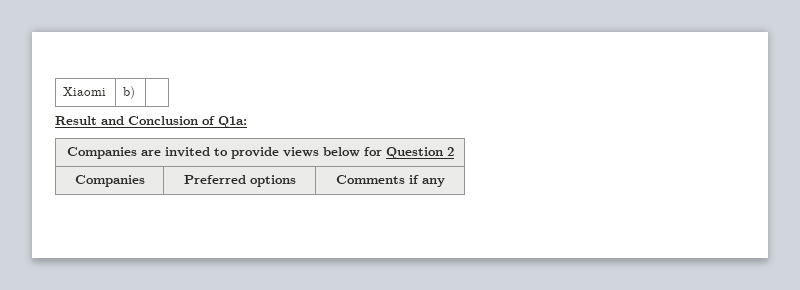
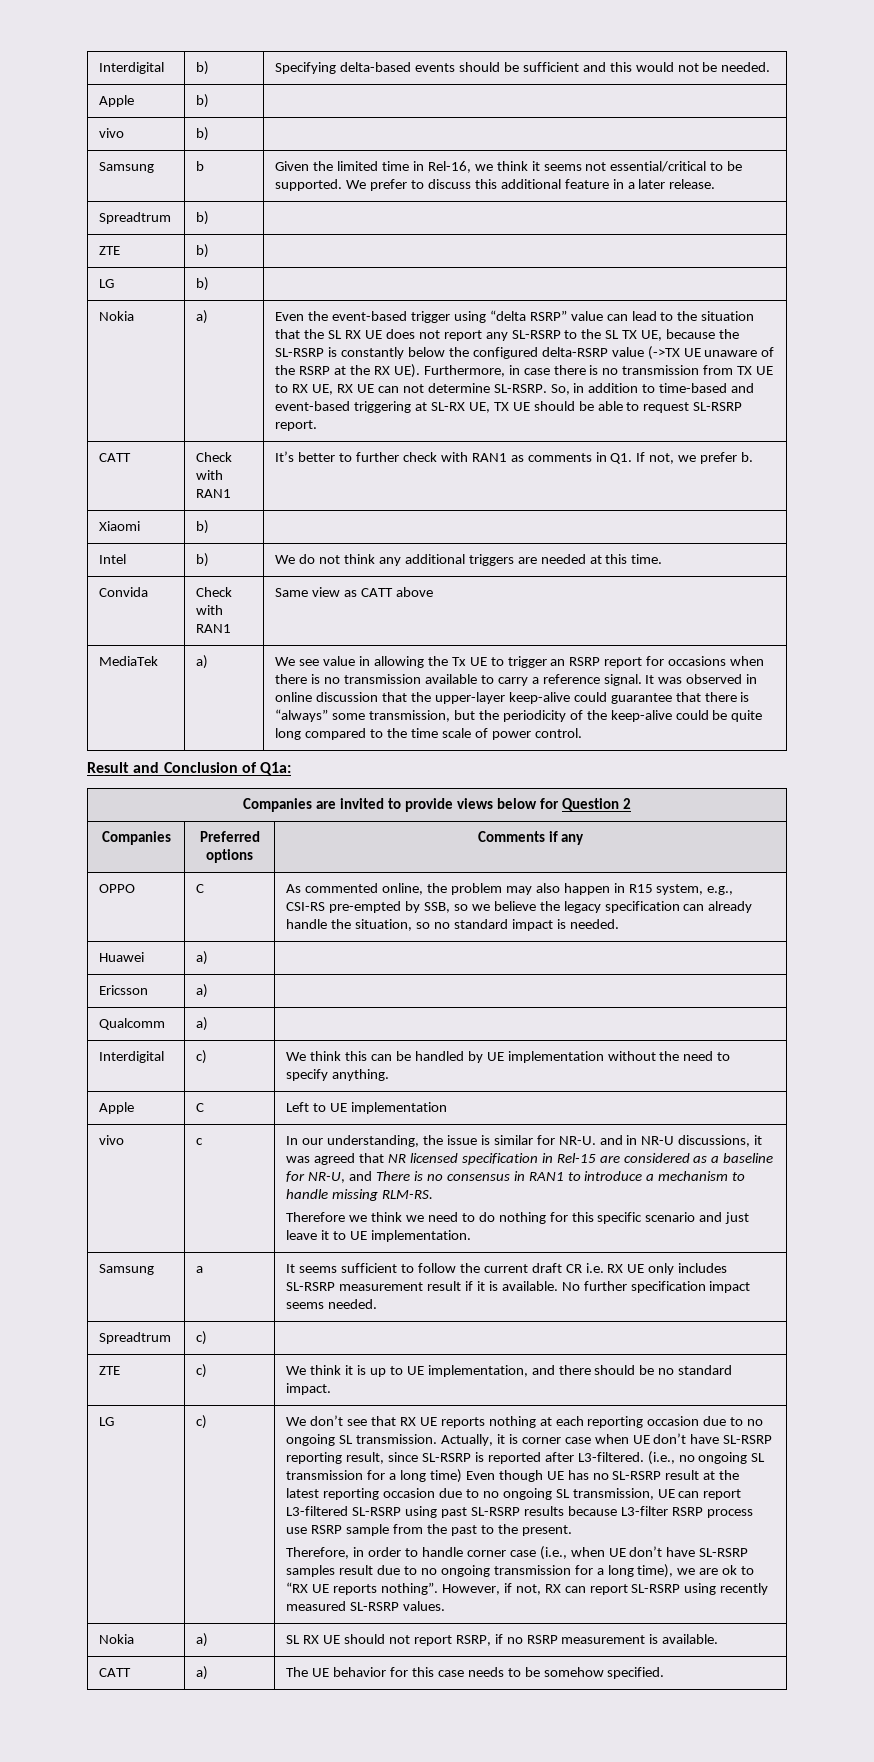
+ Interdigital | b) | Specifying delta-based events should be sufficient and this would not be needed.
+ Apple | b) |
+ vivo | b) |
+ Samsung | b | Given the limited time in Rel-16, we think it seems not essential/critical to be supported. We prefer to discuss this additional feature in a later release.
+ Spreadtrum | b) |
+ ZTE | b) |
+ LG | b) |
+ Nokia | a) | Even the event-based trigger using “delta RSRP” value can lead to the situation that the SL RX UE does not report any SL-RSRP to the SL TX UE, because the SL-RSRP is constantly below the configured delta-RSRP value (->TX UE unaware of the RSRP at the RX UE). Furthermore, in case there is no transmission from TX UE to RX UE, RX UE can not determine SL-RSRP. So, in addition to time-based and event-based triggering at SL-RX UE, TX UE should be able to request SL-RSRP report.
+ CATT | Check with RAN1 | It’s better to further check with RAN1 as comments in Q1. If not, we prefer b.
  Xiaomi | b) |
+ Intel | b) | We do not think any additional triggers are needed at this time.
+ Convida | Check with RAN1 | Same view as CATT above
+ MediaTek | a) | We see value in allowing the Tx UE to trigger an RSRP report for occasions when there is no transmission available to carry a reference signal. It was observed in online discussion that the upper-layer keep-alive could guarantee that there is “always” some transmission, but the periodicity of the keep-alive could be quite long compared to the time scale of power control.
+ OPPO | C | As commented online, the problem may also happen in R15 system, e.g., CSI-RS pre-empted by SSB, so we believe the legacy specification can already handle the situation, so no standard impact is needed.
+ Huawei | a) |
+ Ericsson | a) |
+ Qualcomm | a) |
+ Interdigital | c) | We think this can be handled by UE implementation without the need to specify anything.
+ Apple | C | Left to UE implementation
+ vivo | c | In our understanding, the issue is similar for NR-U. and in NR-U discussions, it was agreed that NR licensed specification in Rel-15 are considered as a baseline for NR-U, and There is no consensus in RAN1 to introduce a mechanism to handle missing RLM-RS.
+ Therefore we think we need to do nothing for this specific scenario and just leave it to UE implementation.
+ Samsung | a | It seems sufficient to follow the current draft CR i.e. RX UE only includes SL-RSRP measurement result if it is available. No further specification impact seems needed.
+ Spreadtrum | c) |
+ ZTE | c) | We think it is up to UE implementation, and there should be no standard impact.
+ LG | c) | We don’t see that RX UE reports nothing at each reporting occasion due to no ongoing SL transmission. Actually, it is corner case when UE don’t have SL-RSRP reporting result, since SL-RSRP is reported after L3-filtered. (i.e., no ongoing SL transmission for a long time) Even though UE has no SL-RSRP result at the latest reporting occasion due to no ongoing SL transmission, UE can report L3-filtered SL-RSRP using past SL-RSRP results because L3-filter RSRP process use RSRP sample from the past to the present.
+ Therefore, in order to handle corner case (i.e., when UE don’t have SL-RSRP samples result due to no ongoing transmission for a long time), we are ok to “RX UE reports nothing”. However, if not, RX can report SL-RSRP using recently measured SL-RSRP values.
+ Nokia | a) | SL RX UE should not report RSRP, if no RSRP measurement is available.
+ CATT | a) | The UE behavior for this case needs to be somehow specified.

